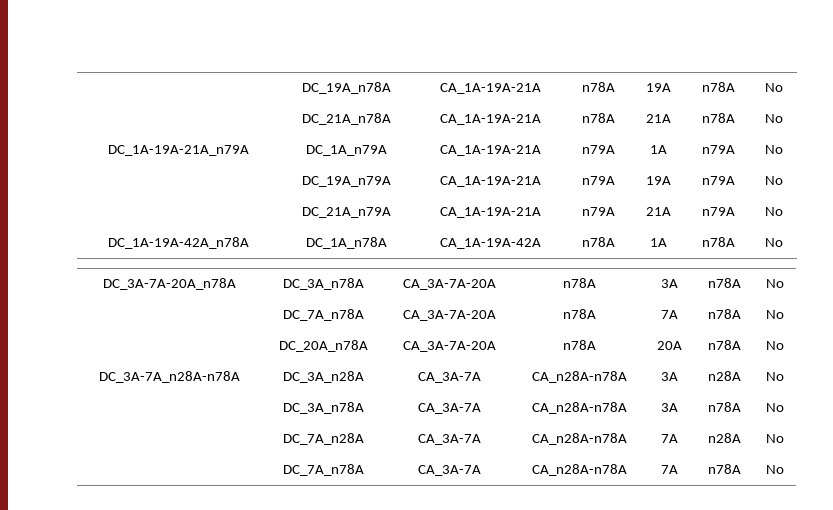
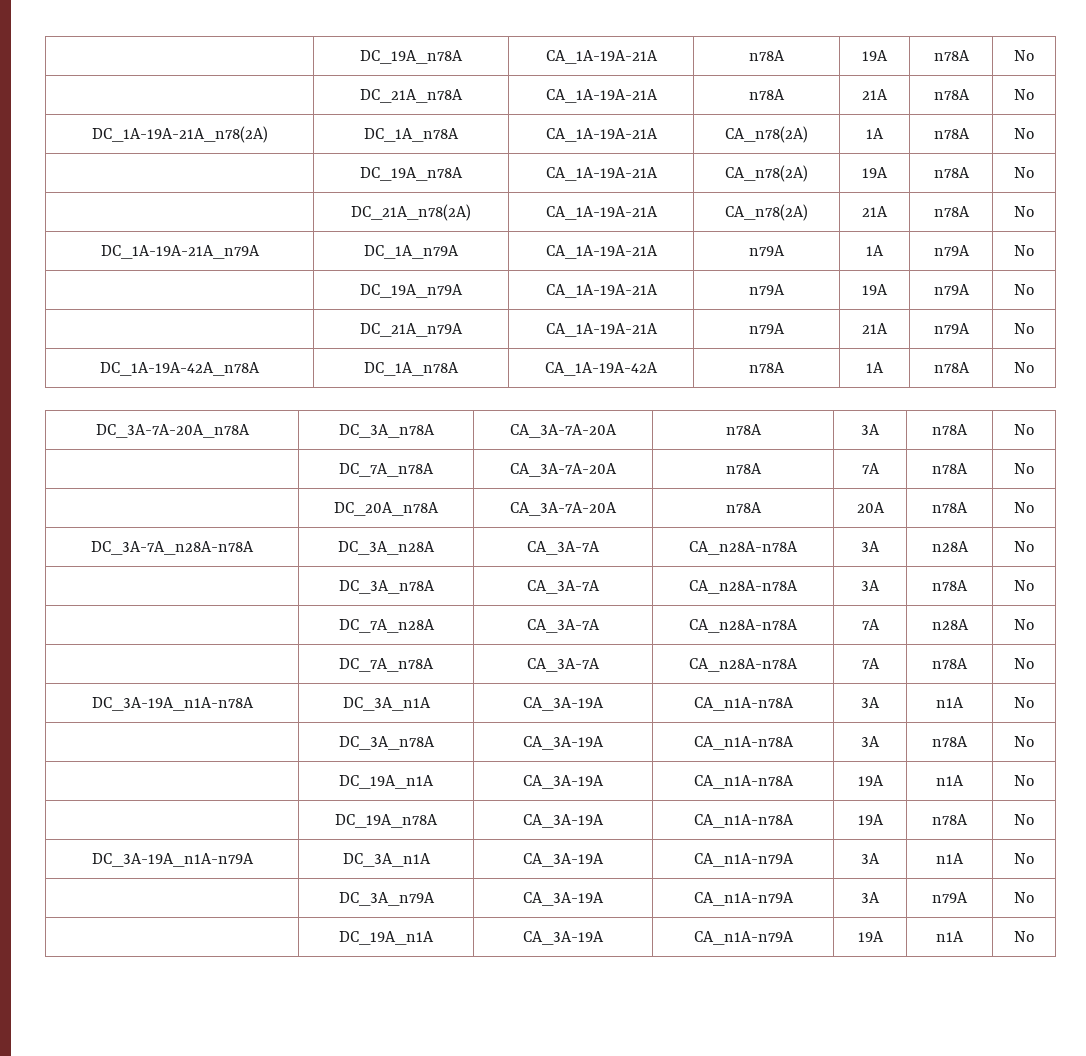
+ DC_1A-19A-21A_n78(2A) | DC_1A_n78A | CA_1A-19A-21A | CA_n78(2A) | 1A | n78A | No
+ | DC_19A_n78A | CA_1A-19A-21A | CA_n78(2A) | 19A | n78A | No
+ | DC_21A_n78(2A) | CA_1A-19A-21A | CA_n78(2A) | 21A | n78A | No
+ DC_3A-19A_n1A-n78A | DC_3A_n1A | CA_3A-19A | CA_n1A-n78A | 3A | n1A | No
+ | DC_3A_n78A | CA_3A-19A | CA_n1A-n78A | 3A | n78A | No
+ | DC_19A_n1A | CA_3A-19A | CA_n1A-n78A | 19A | n1A | No
+ | DC_19A_n78A | CA_3A-19A | CA_n1A-n78A | 19A | n78A | No
+ DC_3A-19A_n1A-n79A | DC_3A_n1A | CA_3A-19A | CA_n1A-n79A | 3A | n1A | No
+ | DC_3A_n79A | CA_3A-19A | CA_n1A-n79A | 3A | n79A | No
+ | DC_19A_n1A | CA_3A-19A | CA_n1A-n79A | 19A | n1A | No

